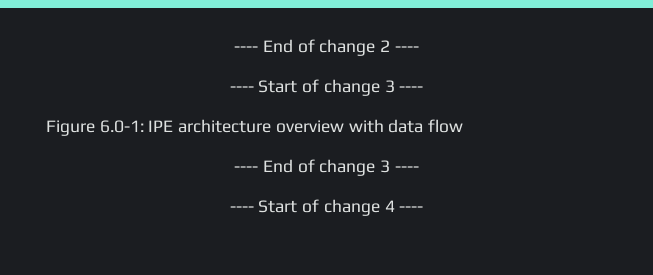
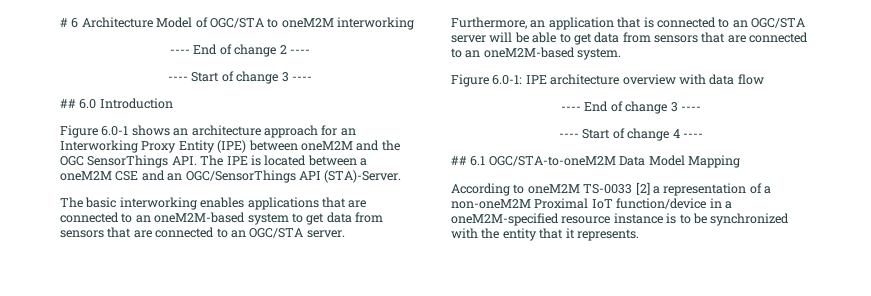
+ # 6 Architecture Model of OGC/STA to oneM2M interworking
+ ## 6.0 Introduction
+ Figure 6.0-1 shows an architecture approach for an Interworking Proxy Entity (IPE) between oneM2M and the OGC SensorThings API. The IPE is located between a oneM2M CSE and an OGC/SensorThings API (STA)-Server.
+ The basic interworking enables applications that are connected to an oneM2M-based system to get data from sensors that are connected to an OGC/STA server. Furthermore, an application that is connected to an OGC/STA server will be able to get data from sensors that are connected to an oneM2M-based system.
+ ## 6.1 OGC/STA-to-oneM2M Data Model Mapping
+ According to oneM2M TS-0033 [2] a representation of a non-oneM2M Proximal IoT function/device in a oneM2M-specified resource instance is to be synchronized with the entity that it represents.

